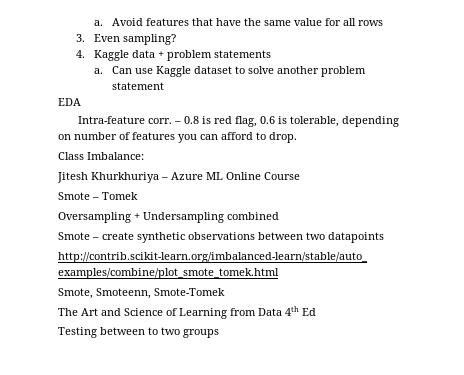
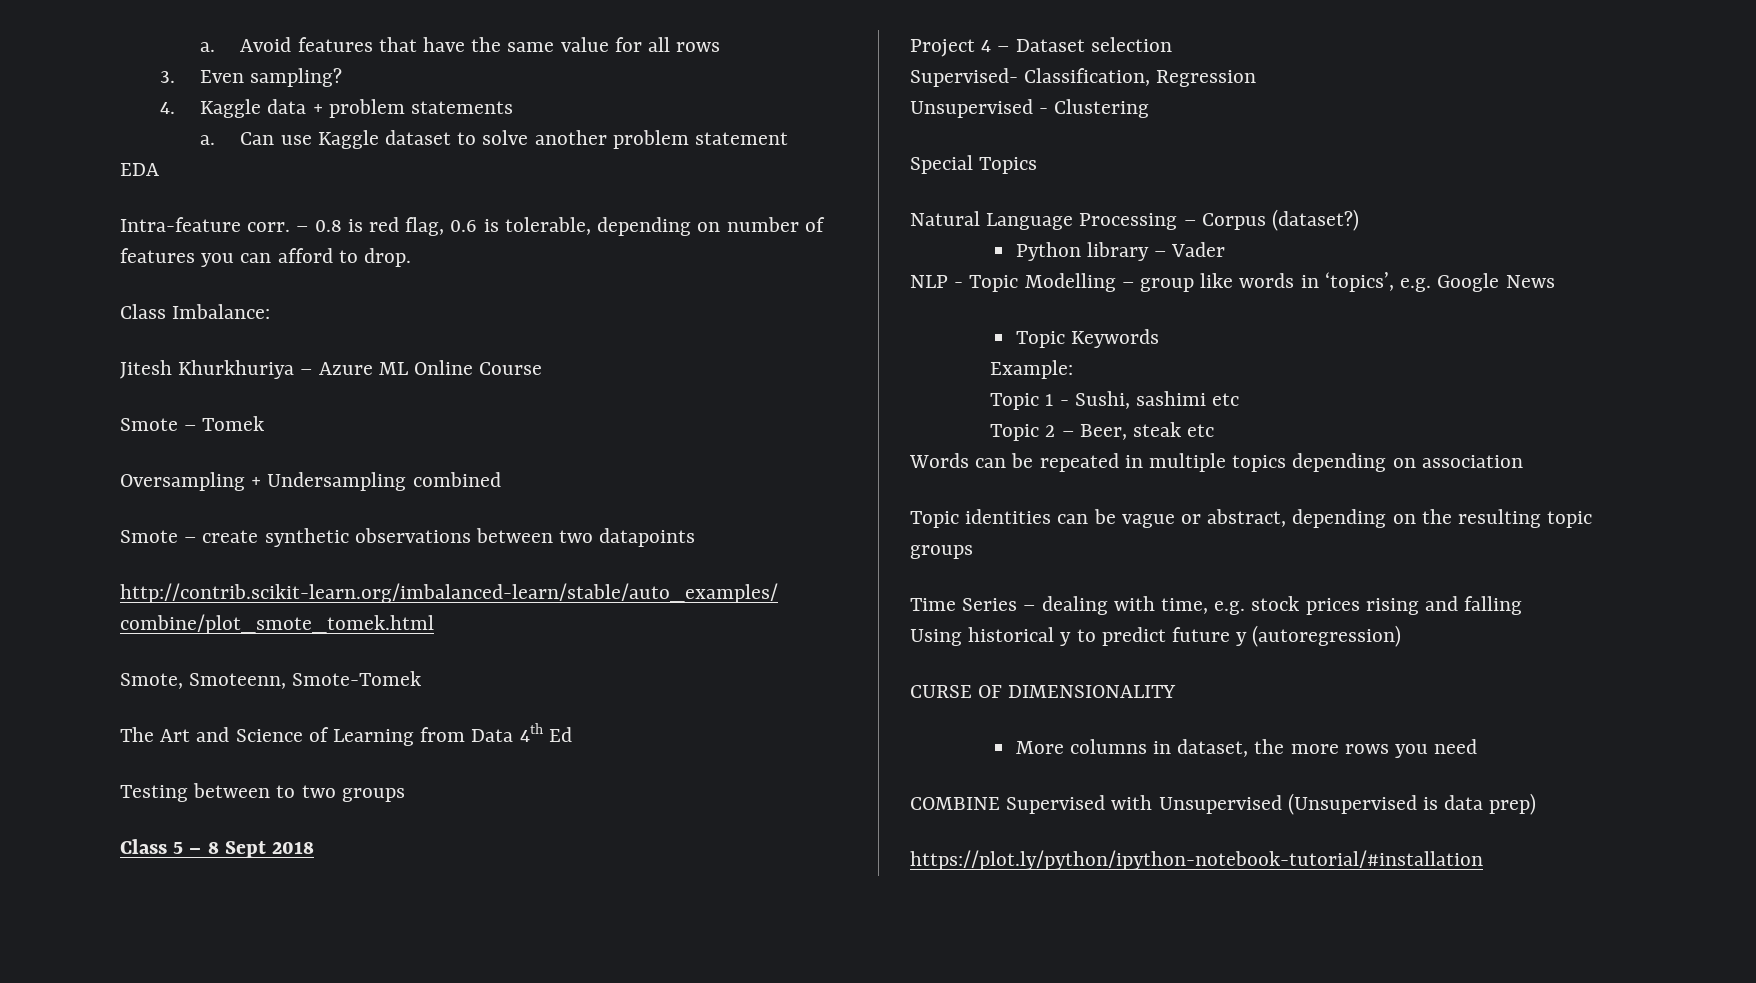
+ Class 5 – 8 Sept 2018
+ Project 4 – Dataset selection
+ Supervised- Classification, Regression
+ Unsupervised - Clustering
+ Special Topics
+ Natural Language Processing – Corpus (dataset?)
+ Python library – Vader
+ NLP - Topic Modelling – group like words in ‘topics’, e.g. Google News
+ Topic Keywords
+ Example:
+ Topic 1 - Sushi, sashimi etc
+ Topic 2 – Beer, steak etc
+ Words can be repeated in multiple topics depending on association
+ Topic identities can be vague or abstract, depending on the resulting topic groups
+ Time Series – dealing with time, e.g. stock prices rising and falling
+ Using historical y to predict future y (autoregression)
+ CURSE OF DIMENSIONALITY
+ More columns in dataset, the more rows you need
+ COMBINE Supervised with Unsupervised (Unsupervised is data prep)
+ https://plot.ly/python/ipython-notebook-tutorial/#installation

